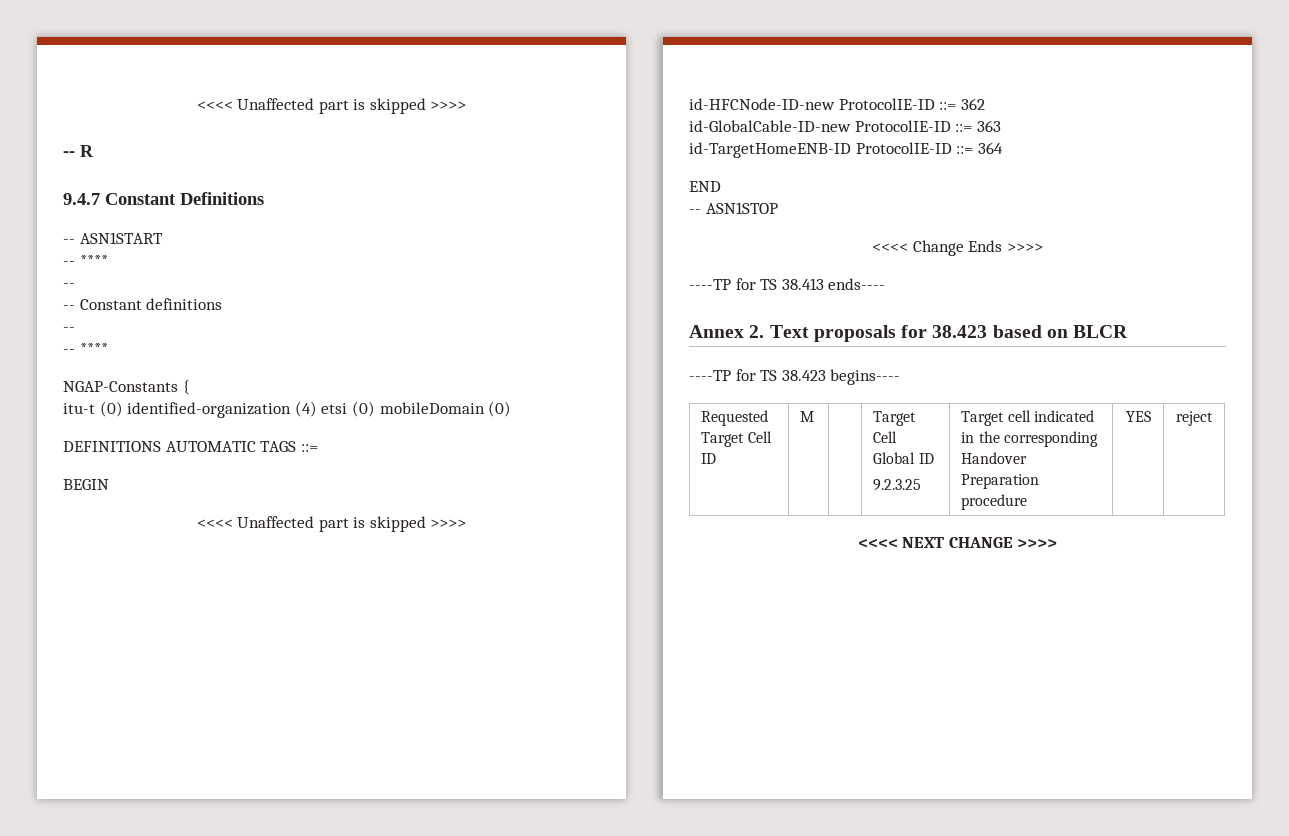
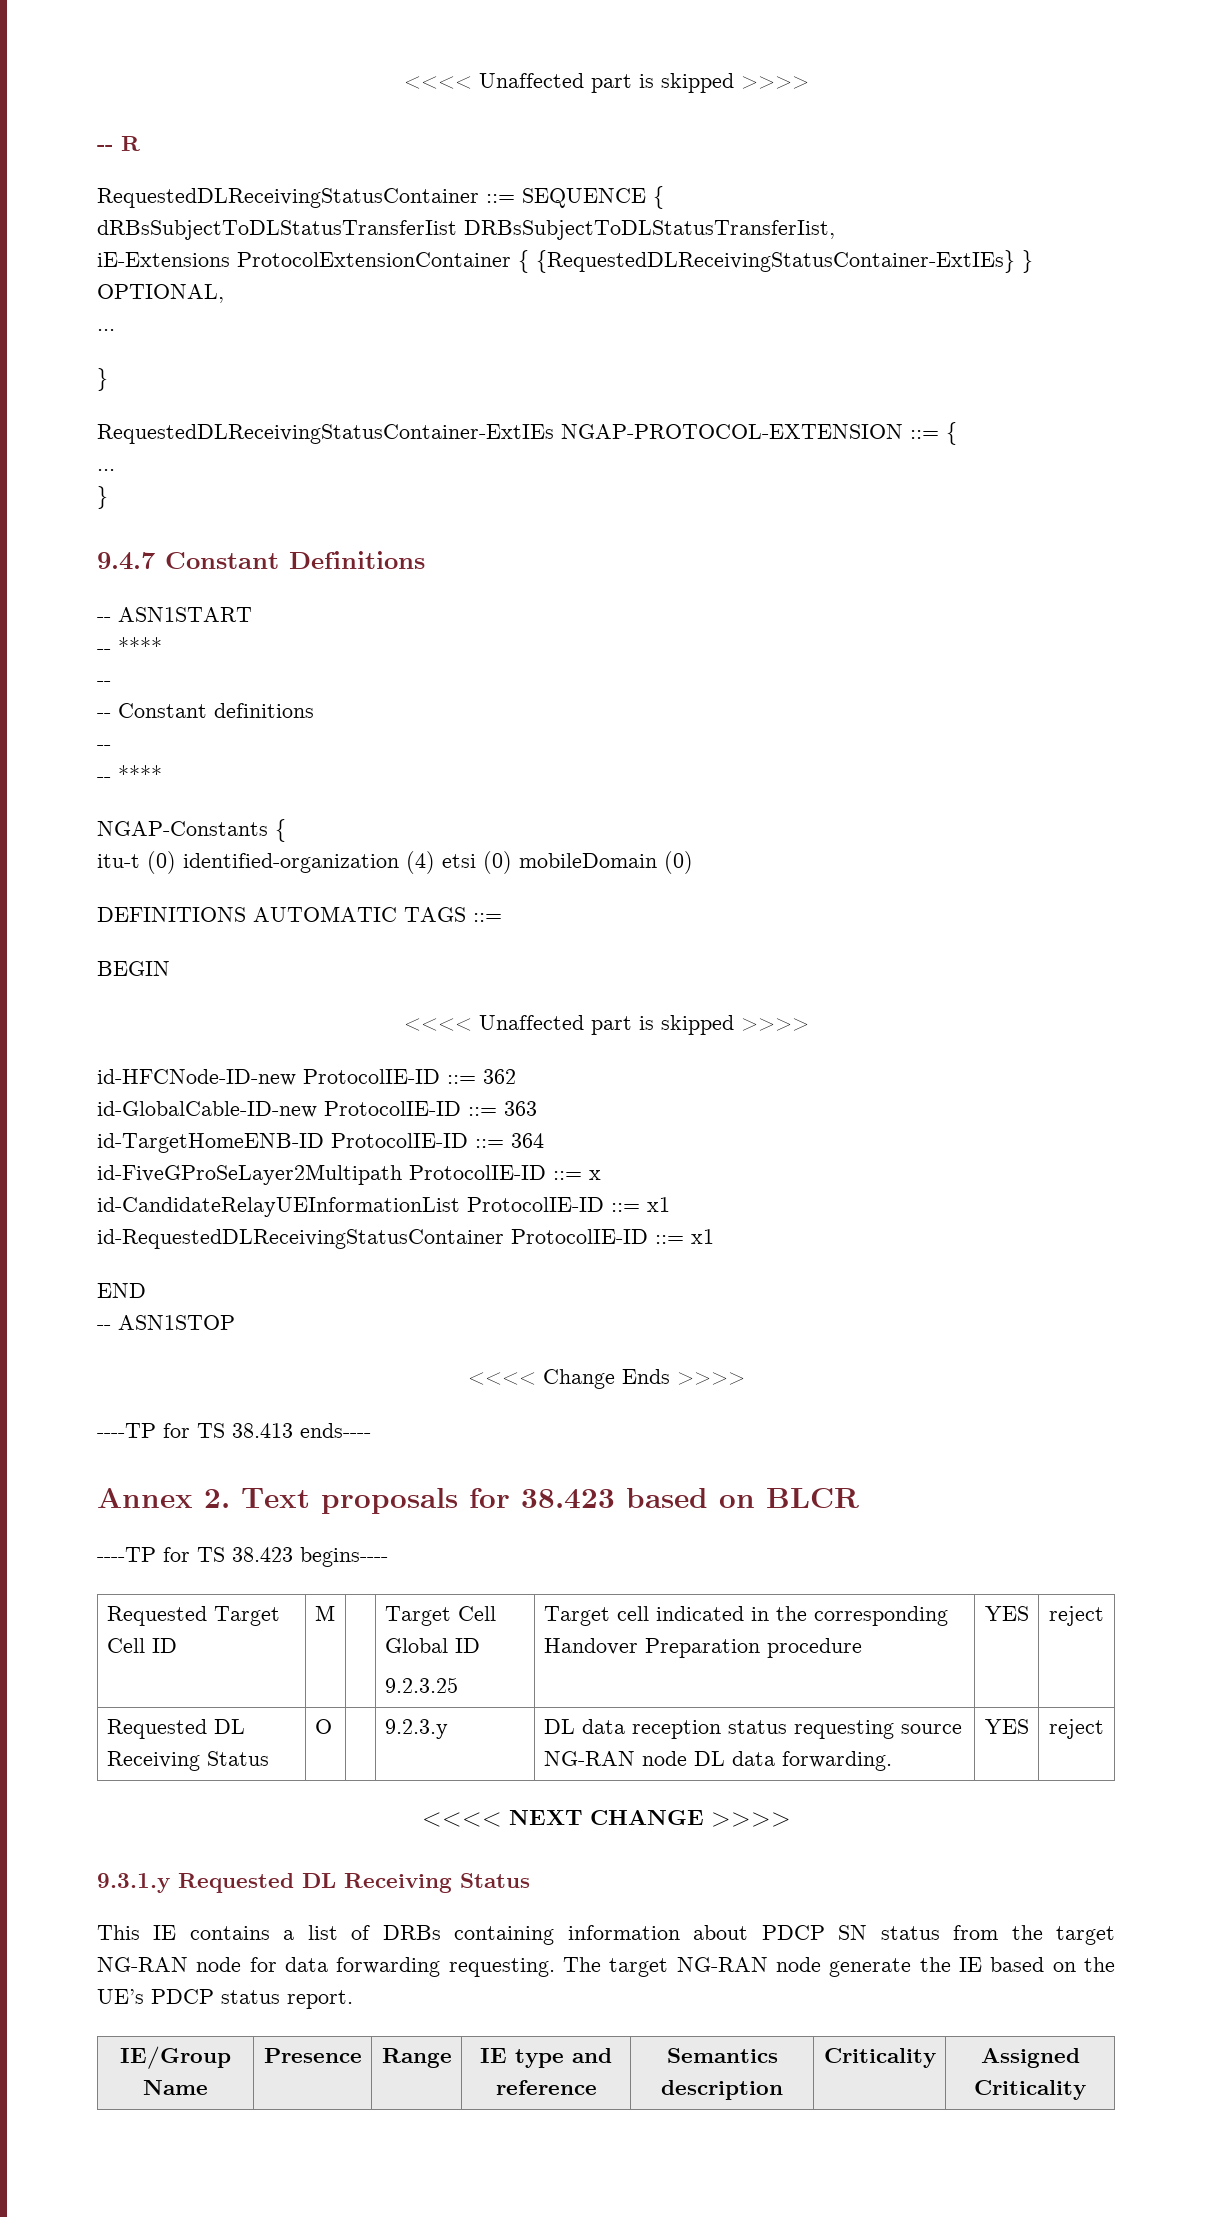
+ RequestedDLReceivingStatusContainer ::= SEQUENCE {
+ dRBsSubjectToDLStatusTransferIist DRBsSubjectToDLStatusTransferIist,
+ iE-Extensions ProtocolExtensionContainer { {RequestedDLReceivingStatusContainer-ExtIEs} } OPTIONAL,
+ ...
+ }
+ RequestedDLReceivingStatusContainer-ExtIEs NGAP-PROTOCOL-EXTENSION ::= {
+ ...
+ }
+ id-FiveGProSeLayer2Multipath ProtocolIE-ID ::= x
+ id-CandidateRelayUEInformationList ProtocolIE-ID ::= x1
+ id-RequestedDLReceivingStatusContainer ProtocolIE-ID ::= x1
+ Requested DL Receiving Status | O | | 9.2.3.y | DL data reception status requesting source NG-RAN node DL data forwarding. | YES | reject
  <<<< NEXT CHANGE >>>>
+ 9.3.1.y Requested DL Receiving Status
+ This IE contains a list of DRBs containing information about PDCP SN status from the target NG-RAN node for data forwarding requesting. The target NG-RAN node generate the IE based on the UE’s PDCP status report.
+ IE/Group Name | Presence | Range | IE type and reference | Semantics description | Criticality | Assigned Criticality

